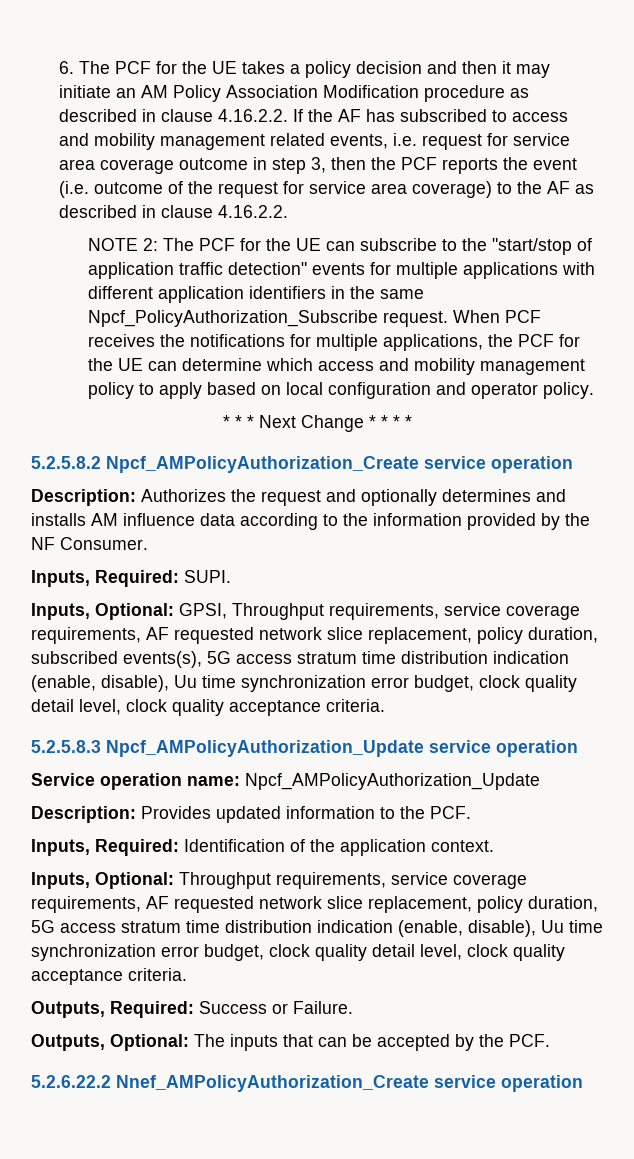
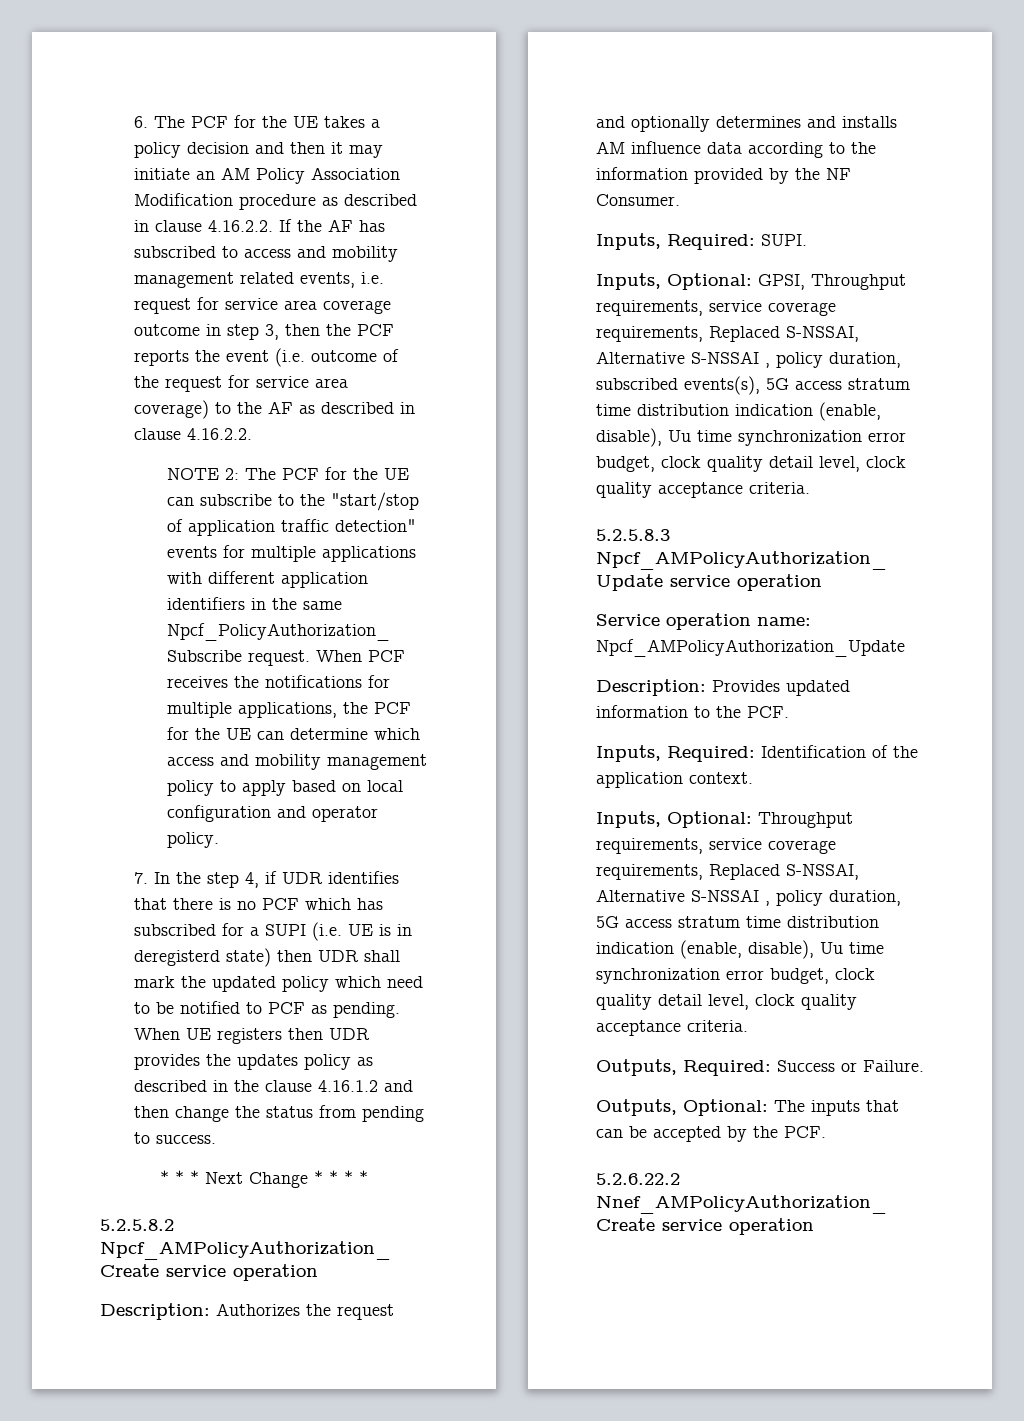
+ 7. In the step 4, if UDR identifies that there is no PCF which has subscribed for a SUPI (i.e. UE is in deregisterd state) then UDR shall mark the updated policy which need to be notified to PCF as pending. When UE registers then UDR provides the updates policy as described in the clause 4.16.1.2 and then change the status from pending to success.
- Inputs, Optional: GPSI, Throughput requirements, service coverage requirements, AF requested network slice replacement, policy duration, subscribed events(s), 5G access stratum time distribution indication (enable, disable), Uu time synchronization error budget, clock quality detail level, clock quality acceptance criteria.
+ Inputs, Optional: GPSI, Throughput requirements, service coverage requirements, Replaced S-NSSAI, Alternative S-NSSAI , policy duration, subscribed events(s), 5G access stratum time distribution indication (enable, disable), Uu time synchronization error budget, clock quality detail level, clock quality acceptance criteria.
- Inputs, Optional: Throughput requirements, service coverage requirements, AF requested network slice replacement, policy duration, 5G access stratum time distribution indication (enable, disable), Uu time synchronization error budget, clock quality detail level, clock quality acceptance criteria.
+ Inputs, Optional: Throughput requirements, service coverage requirements, Replaced S-NSSAI, Alternative S-NSSAI , policy duration, 5G access stratum time distribution indication (enable, disable), Uu time synchronization error budget, clock quality detail level, clock quality acceptance criteria.

